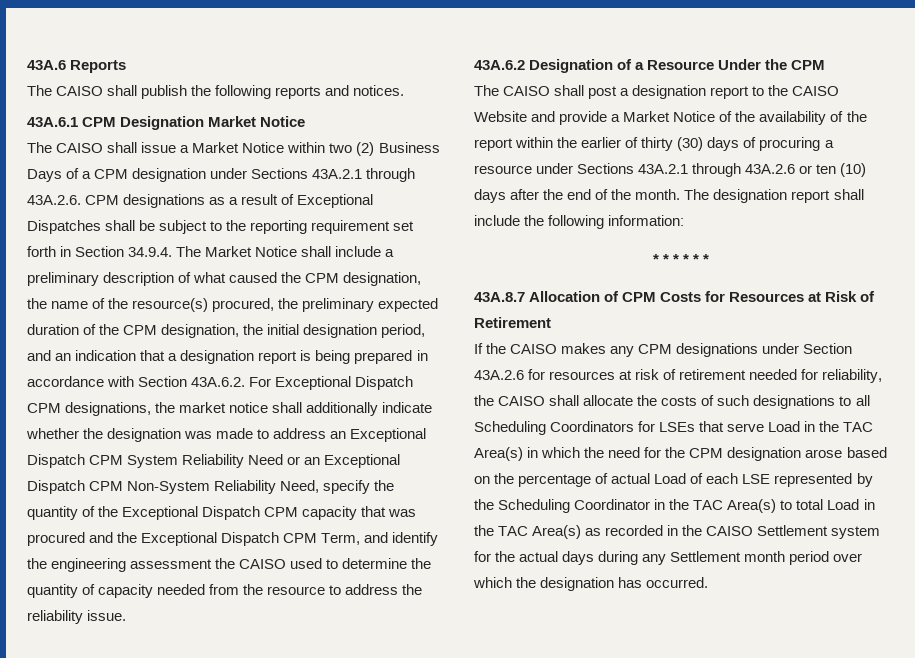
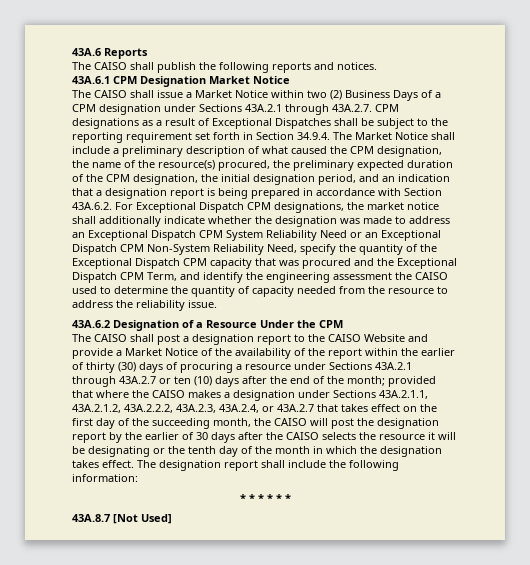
- The CAISO shall issue a Market Notice within two (2) Business Days of a CPM designation under Sections 43A.2.1 through 43A.2.6. CPM designations as a result of Exceptional Dispatches shall be subject to the reporting requirement set forth in Section 34.9.4. The Market Notice shall include a preliminary description of what caused the CPM designation, the name of the resource(s) procured, the preliminary expected duration of the CPM designation, the initial designation period, and an indication that a designation report is being prepared in accordance with Section 43A.6.2. For Exceptional Dispatch CPM designations, the market notice shall additionally indicate whether the designation was made to address an Exceptional Dispatch CPM System Reliability Need or an Exceptional Dispatch CPM Non-System Reliability Need, specify the quantity of the Exceptional Dispatch CPM capacity that was procured and the Exceptional Dispatch CPM Term, and identify the engineering assessment the CAISO used to determine the quantity of capacity needed from the resource to address the reliability issue.
+ The CAISO shall issue a Market Notice within two (2) Business Days of a CPM designation under Sections 43A.2.1 through 43A.2.7. CPM designations as a result of Exceptional Dispatches shall be subject to the reporting requirement set forth in Section 34.9.4. The Market Notice shall include a preliminary description of what caused the CPM designation, the name of the resource(s) procured, the preliminary expected duration of the CPM designation, the initial designation period, and an indication that a designation report is being prepared in accordance with Section 43A.6.2. For Exceptional Dispatch CPM designations, the market notice shall additionally indicate whether the designation was made to address an Exceptional Dispatch CPM System Reliability Need or an Exceptional Dispatch CPM Non-System Reliability Need, specify the quantity of the Exceptional Dispatch CPM capacity that was procured and the Exceptional Dispatch CPM Term, and identify the engineering assessment the CAISO used to determine the quantity of capacity needed from the resource to address the reliability issue.
- The CAISO shall post a designation report to the CAISO Website and provide a Market Notice of the availability of the report within the earlier of thirty (30) days of procuring a resource under Sections 43A.2.1 through 43A.2.6 or ten (10) days after the end of the month.
+ The CAISO shall post a designation report to the CAISO Website and provide a Market Notice of the availability of the report within the earlier of thirty (30) days of procuring a resource under Sections 43A.2.1 through 43A.2.7 or ten (10) days after the end of the month; provided that where the CAISO makes a designation under Sections 43A.2.1.1, 43A.2.1.2, 43A.2.2.2, 43A.2.3, 43A.2.4, or 43A.2.7 that takes effect on the first day of the succeeding month, the CAISO will post the designation report by the earlier of 30 days after the CAISO selects the resource it will be designating or the tenth day of the month in which the designation takes effect.
- 43A.8.7 Allocation of CPM Costs for Resources at Risk of Retirement
- If the CAISO makes any CPM designations under Section 43A.2.6 for resources at risk of retirement needed for reliability, the CAISO shall allocate the costs of such designations to all Scheduling Coordinators for LSEs that serve Load in the TAC Area(s) in which the need for the CPM designation arose based on the percentage of actual Load of each LSE represented by the Scheduling Coordinator in the TAC Area(s) to total Load in the TAC Area(s) as recorded in the CAISO Settlement system for the actual days during any Settlement month period over which the designation has occurred.
+ 43A.8.7 [Not Used]

